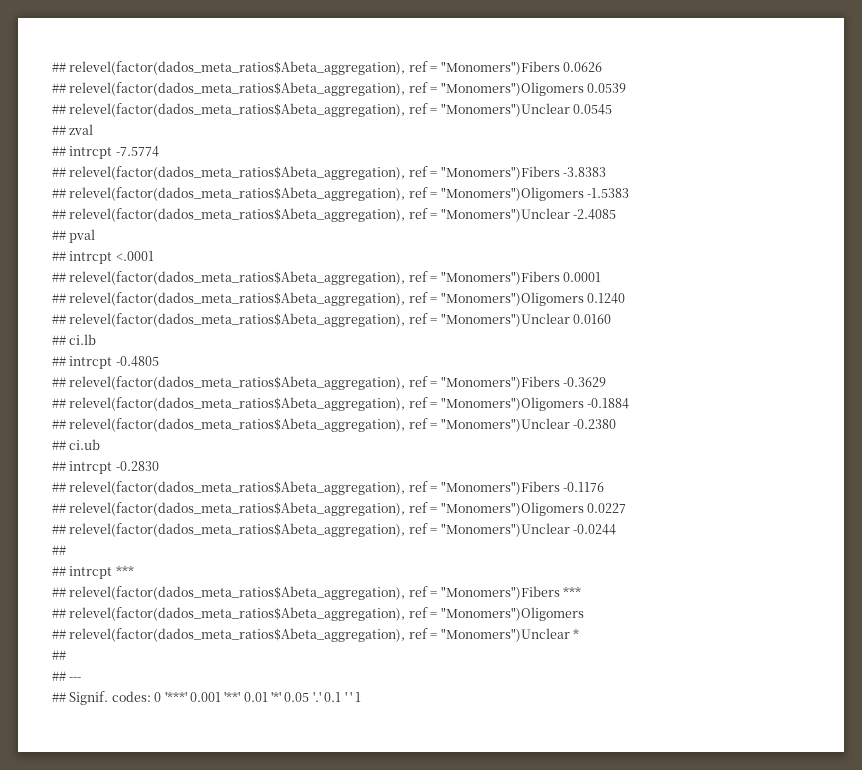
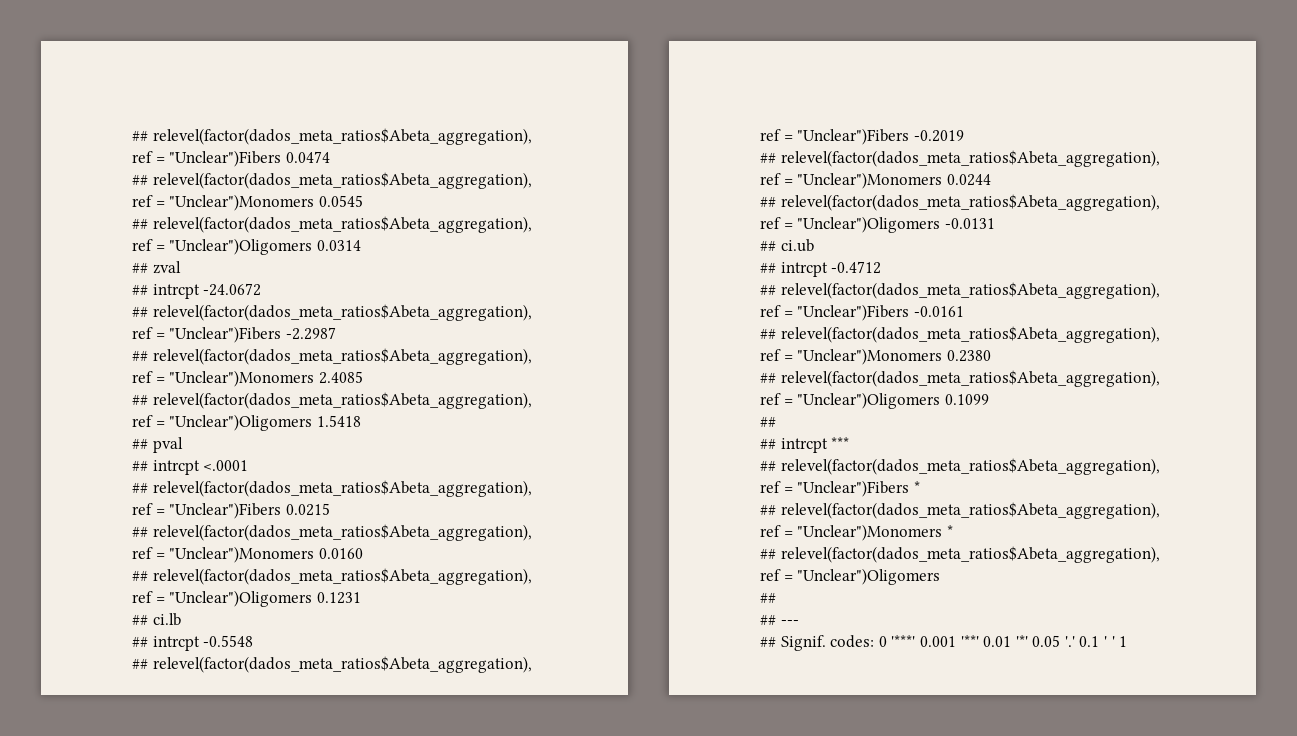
- ## relevel(factor(dados_meta_ratios$Abeta_aggregation), ref = "Monomers")Fibers 0.0626
- ## relevel(factor(dados_meta_ratios$Abeta_aggregation), ref = "Monomers")Oligomers 0.0539
- ## relevel(factor(dados_meta_ratios$Abeta_aggregation), ref = "Monomers")Unclear 0.0545
+ ## relevel(factor(dados_meta_ratios$Abeta_aggregation), ref = "Unclear")Fibers 0.0474
+ ## relevel(factor(dados_meta_ratios$Abeta_aggregation), ref = "Unclear")Monomers 0.0545
+ ## relevel(factor(dados_meta_ratios$Abeta_aggregation), ref = "Unclear")Oligomers 0.0314
- ## intrcpt -7.5774
- ## relevel(factor(dados_meta_ratios$Abeta_aggregation), ref = "Monomers")Fibers -3.8383
- ## relevel(factor(dados_meta_ratios$Abeta_aggregation), ref = "Monomers")Oligomers -1.5383
- ## relevel(factor(dados_meta_ratios$Abeta_aggregation), ref = "Monomers")Unclear -2.4085
+ ## intrcpt -24.0672
+ ## relevel(factor(dados_meta_ratios$Abeta_aggregation), ref = "Unclear")Fibers -2.2987
+ ## relevel(factor(dados_meta_ratios$Abeta_aggregation), ref = "Unclear")Monomers 2.4085
+ ## relevel(factor(dados_meta_ratios$Abeta_aggregation), ref = "Unclear")Oligomers 1.5418
- ## relevel(factor(dados_meta_ratios$Abeta_aggregation), ref = "Monomers")Fibers 0.0001
- ## relevel(factor(dados_meta_ratios$Abeta_aggregation), ref = "Monomers")Oligomers 0.1240
- ## relevel(factor(dados_meta_ratios$Abeta_aggregation), ref = "Monomers")Unclear 0.0160
+ ## relevel(factor(dados_meta_ratios$Abeta_aggregation), ref = "Unclear")Fibers 0.0215
+ ## relevel(factor(dados_meta_ratios$Abeta_aggregation), ref = "Unclear")Monomers 0.0160
+ ## relevel(factor(dados_meta_ratios$Abeta_aggregation), ref = "Unclear")Oligomers 0.1231
- ## intrcpt -0.4805
- ## relevel(factor(dados_meta_ratios$Abeta_aggregation), ref = "Monomers")Fibers -0.3629
- ## relevel(factor(dados_meta_ratios$Abeta_aggregation), ref = "Monomers")Oligomers -0.1884
- ## relevel(factor(dados_meta_ratios$Abeta_aggregation), ref = "Monomers")Unclear -0.2380
+ ## intrcpt -0.5548
+ ## relevel(factor(dados_meta_ratios$Abeta_aggregation), ref = "Unclear")Fibers -0.2019
+ ## relevel(factor(dados_meta_ratios$Abeta_aggregation), ref = "Unclear")Monomers 0.0244
+ ## relevel(factor(dados_meta_ratios$Abeta_aggregation), ref = "Unclear")Oligomers -0.0131
- ## intrcpt -0.2830
- ## relevel(factor(dados_meta_ratios$Abeta_aggregation), ref = "Monomers")Fibers -0.1176
- ## relevel(factor(dados_meta_ratios$Abeta_aggregation), ref = "Monomers")Oligomers 0.0227
- ## relevel(factor(dados_meta_ratios$Abeta_aggregation), ref = "Monomers")Unclear -0.0244
+ ## intrcpt -0.4712
+ ## relevel(factor(dados_meta_ratios$Abeta_aggregation), ref = "Unclear")Fibers -0.0161
+ ## relevel(factor(dados_meta_ratios$Abeta_aggregation), ref = "Unclear")Monomers 0.2380
+ ## relevel(factor(dados_meta_ratios$Abeta_aggregation), ref = "Unclear")Oligomers 0.1099
- ## relevel(factor(dados_meta_ratios$Abeta_aggregation), ref = "Monomers")Fibers ***
- ## relevel(factor(dados_meta_ratios$Abeta_aggregation), ref = "Monomers")Oligomers
- ## relevel(factor(dados_meta_ratios$Abeta_aggregation), ref = "Monomers")Unclear *
+ ## relevel(factor(dados_meta_ratios$Abeta_aggregation), ref = "Unclear")Fibers *
+ ## relevel(factor(dados_meta_ratios$Abeta_aggregation), ref = "Unclear")Monomers *
+ ## relevel(factor(dados_meta_ratios$Abeta_aggregation), ref = "Unclear")Oligomers

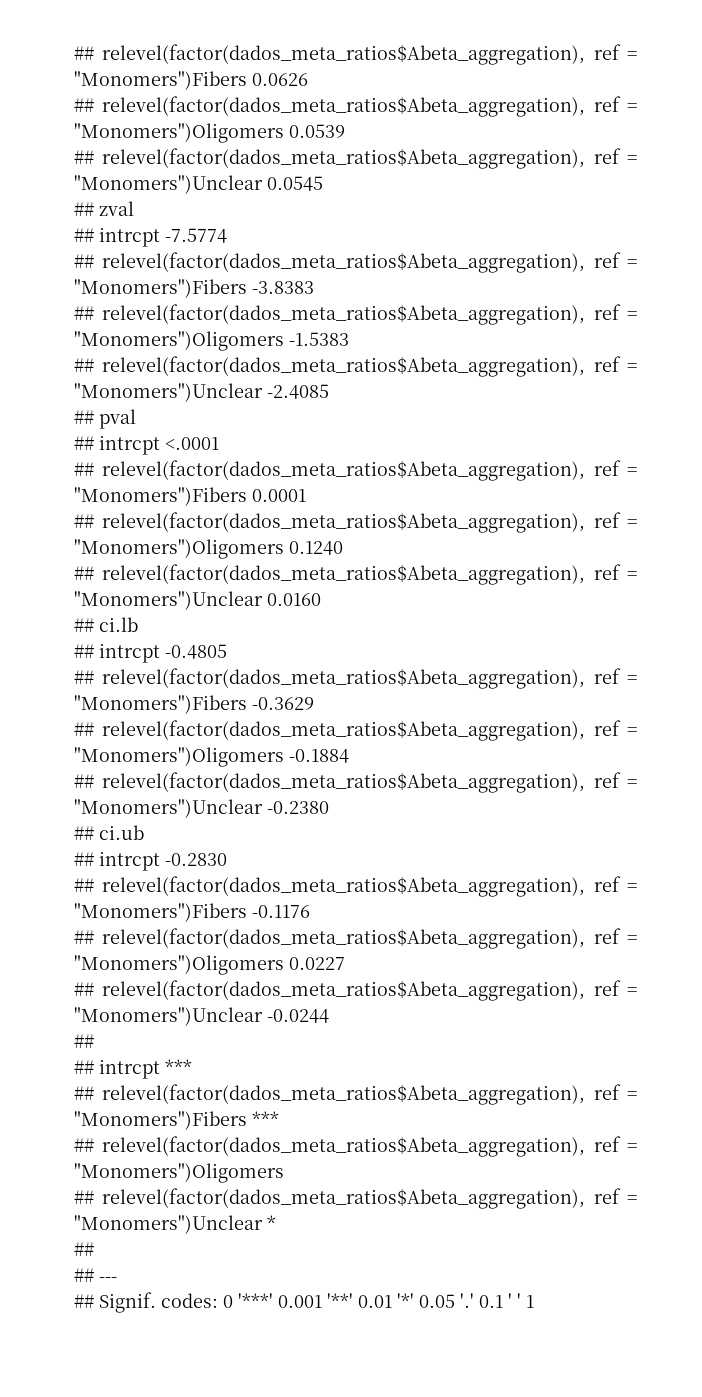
- ## relevel(factor(dados_meta_ratios$Abeta_aggregation), ref = "Unclear")Fibers 0.0474
- ## relevel(factor(dados_meta_ratios$Abeta_aggregation), ref = "Unclear")Monomers 0.0545
- ## relevel(factor(dados_meta_ratios$Abeta_aggregation), ref = "Unclear")Oligomers 0.0314
+ ## relevel(factor(dados_meta_ratios$Abeta_aggregation), ref = "Monomers")Fibers 0.0626
+ ## relevel(factor(dados_meta_ratios$Abeta_aggregation), ref = "Monomers")Oligomers 0.0539
+ ## relevel(factor(dados_meta_ratios$Abeta_aggregation), ref = "Monomers")Unclear 0.0545
- ## intrcpt -24.0672
- ## relevel(factor(dados_meta_ratios$Abeta_aggregation), ref = "Unclear")Fibers -2.2987
- ## relevel(factor(dados_meta_ratios$Abeta_aggregation), ref = "Unclear")Monomers 2.4085
- ## relevel(factor(dados_meta_ratios$Abeta_aggregation), ref = "Unclear")Oligomers 1.5418
+ ## intrcpt -7.5774
+ ## relevel(factor(dados_meta_ratios$Abeta_aggregation), ref = "Monomers")Fibers -3.8383
+ ## relevel(factor(dados_meta_ratios$Abeta_aggregation), ref = "Monomers")Oligomers -1.5383
+ ## relevel(factor(dados_meta_ratios$Abeta_aggregation), ref = "Monomers")Unclear -2.4085
- ## relevel(factor(dados_meta_ratios$Abeta_aggregation), ref = "Unclear")Fibers 0.0215
- ## relevel(factor(dados_meta_ratios$Abeta_aggregation), ref = "Unclear")Monomers 0.0160
- ## relevel(factor(dados_meta_ratios$Abeta_aggregation), ref = "Unclear")Oligomers 0.1231
+ ## relevel(factor(dados_meta_ratios$Abeta_aggregation), ref = "Monomers")Fibers 0.0001
+ ## relevel(factor(dados_meta_ratios$Abeta_aggregation), ref = "Monomers")Oligomers 0.1240
+ ## relevel(factor(dados_meta_ratios$Abeta_aggregation), ref = "Monomers")Unclear 0.0160
- ## intrcpt -0.5548
- ## relevel(factor(dados_meta_ratios$Abeta_aggregation), ref = "Unclear")Fibers -0.2019
- ## relevel(factor(dados_meta_ratios$Abeta_aggregation), ref = "Unclear")Monomers 0.0244
- ## relevel(factor(dados_meta_ratios$Abeta_aggregation), ref = "Unclear")Oligomers -0.0131
+ ## intrcpt -0.4805
+ ## relevel(factor(dados_meta_ratios$Abeta_aggregation), ref = "Monomers")Fibers -0.3629
+ ## relevel(factor(dados_meta_ratios$Abeta_aggregation), ref = "Monomers")Oligomers -0.1884
+ ## relevel(factor(dados_meta_ratios$Abeta_aggregation), ref = "Monomers")Unclear -0.2380
- ## intrcpt -0.4712
- ## relevel(factor(dados_meta_ratios$Abeta_aggregation), ref = "Unclear")Fibers -0.0161
- ## relevel(factor(dados_meta_ratios$Abeta_aggregation), ref = "Unclear")Monomers 0.2380
- ## relevel(factor(dados_meta_ratios$Abeta_aggregation), ref = "Unclear")Oligomers 0.1099
+ ## intrcpt -0.2830
+ ## relevel(factor(dados_meta_ratios$Abeta_aggregation), ref = "Monomers")Fibers -0.1176
+ ## relevel(factor(dados_meta_ratios$Abeta_aggregation), ref = "Monomers")Oligomers 0.0227
+ ## relevel(factor(dados_meta_ratios$Abeta_aggregation), ref = "Monomers")Unclear -0.0244
- ## relevel(factor(dados_meta_ratios$Abeta_aggregation), ref = "Unclear")Fibers *
- ## relevel(factor(dados_meta_ratios$Abeta_aggregation), ref = "Unclear")Monomers *
- ## relevel(factor(dados_meta_ratios$Abeta_aggregation), ref = "Unclear")Oligomers
+ ## relevel(factor(dados_meta_ratios$Abeta_aggregation), ref = "Monomers")Fibers ***
+ ## relevel(factor(dados_meta_ratios$Abeta_aggregation), ref = "Monomers")Oligomers
+ ## relevel(factor(dados_meta_ratios$Abeta_aggregation), ref = "Monomers")Unclear *

